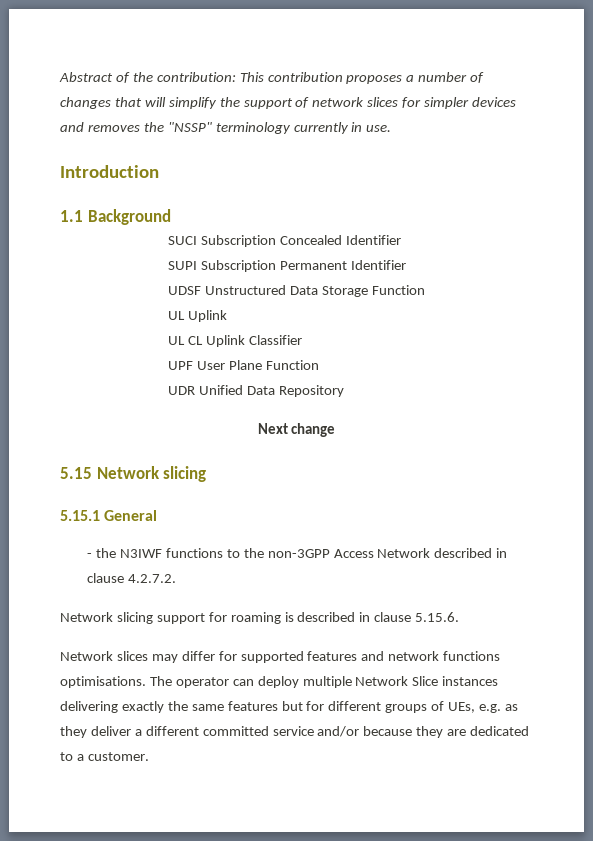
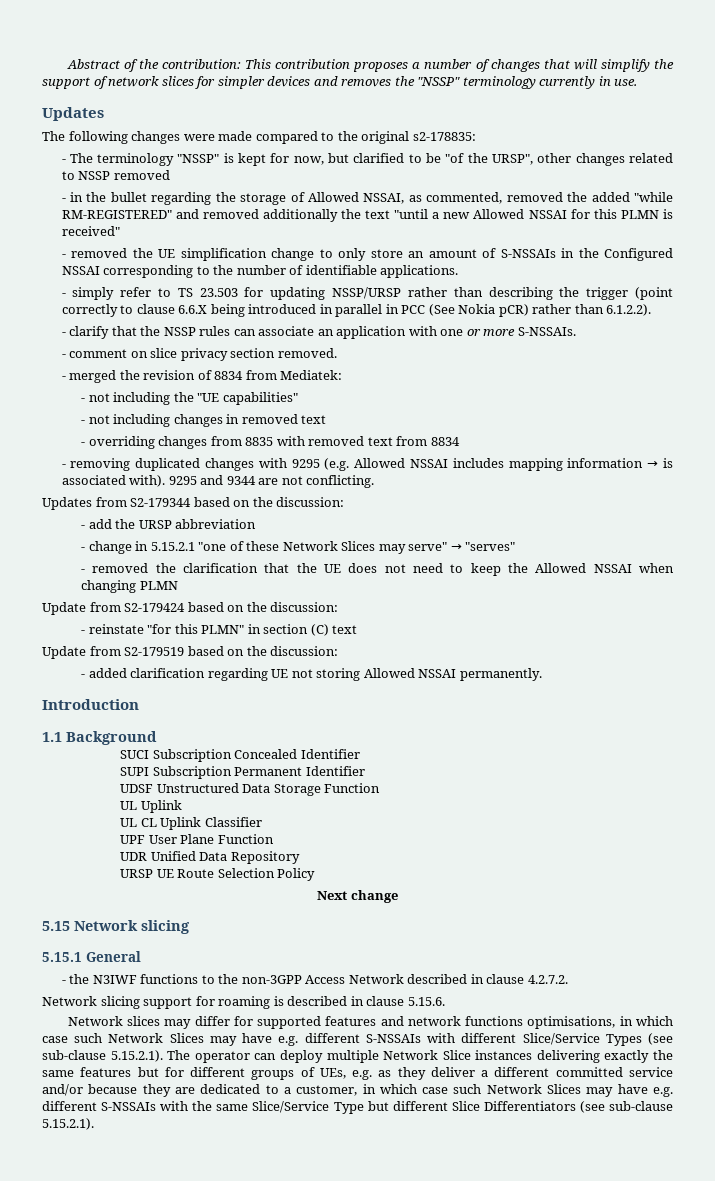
  Abstract of the contribution: This contribution proposes a number of changes that will simplify the support of network slices for simpler devices and removes the "NSSP" terminology currently in use.
+ Updates
+ The following changes were made compared to the original s2-178835:
+ - The terminology "NSSP" is kept for now, but clarified to be "of the URSP", other changes related to NSSP removed
+ - in the bullet regarding the storage of Allowed NSSAI, as commented, removed the added "while RM-REGISTERED" and removed additionally the text "until a new Allowed NSSAI for this PLMN is received"
+ - removed the UE simplification change to only store an amount of S-NSSAIs in the Configured NSSAI corresponding to the number of identifiable applications.
+ - simply refer to TS 23.503 for updating NSSP/URSP rather than describing the trigger (point correctly to clause 6.6.X being introduced in parallel in PCC (See Nokia pCR) rather than 6.1.2.2).
+ - clarify that the NSSP rules can associate an application with one or more S-NSSAIs.
+ - comment on slice privacy section removed.
+ - merged the revision of 8834 from Mediatek:
+ - not including the "UE capabilities"
+ - not including changes in removed text
+ - overriding changes from 8835 with removed text from 8834
+ - removing duplicated changes with 9295 (e.g. Allowed NSSAI includes mapping information → is associated with). 9295 and 9344 are not conflicting.
+ Updates from S2-179344 based on the discussion:
+ - add the URSP abbreviation
+ - change in 5.15.2.1 "one of these Network Slices may serve" → "serves"
+ - removed the clarification that the UE does not need to keep the Allowed NSSAI when changing PLMN
+ Update from S2-179424 based on the discussion:
+ - reinstate "for this PLMN" in section (C) text
+ Update from S2-179519 based on the discussion:
+ - added clarification regarding UE not storing Allowed NSSAI permanently.
+ URSP UE Route Selection Policy
- Network slices may differ for supported features and network functions optimisations. The operator can deploy multiple Network Slice instances delivering exactly the same features but for different groups of UEs, e.g. as they deliver a different committed service and/or because they are dedicated to a customer.
+ Network slices may differ for supported features and network functions optimisations, in which case such Network Slices may have e.g. different S-NSSAIs with different Slice/Service Types (see sub-clause 5.15.2.1). The operator can deploy multiple Network Slice instances delivering exactly the same features but for different groups of UEs, e.g. as they deliver a different committed service and/or because they are dedicated to a customer, in which case such Network Slices may have e.g. different S-NSSAIs with the same Slice/Service Type but different Slice Differentiators (see sub-clause 5.15.2.1).

